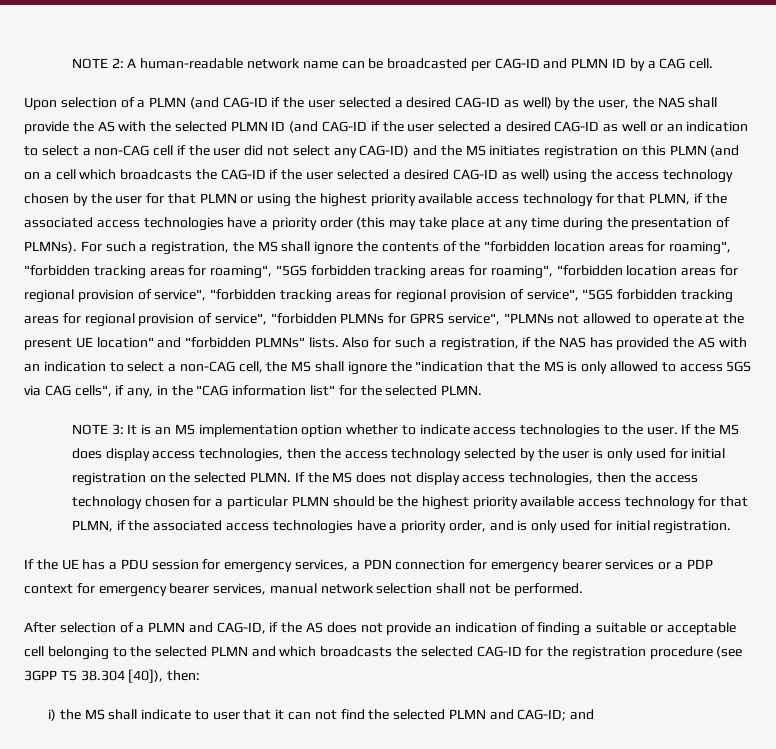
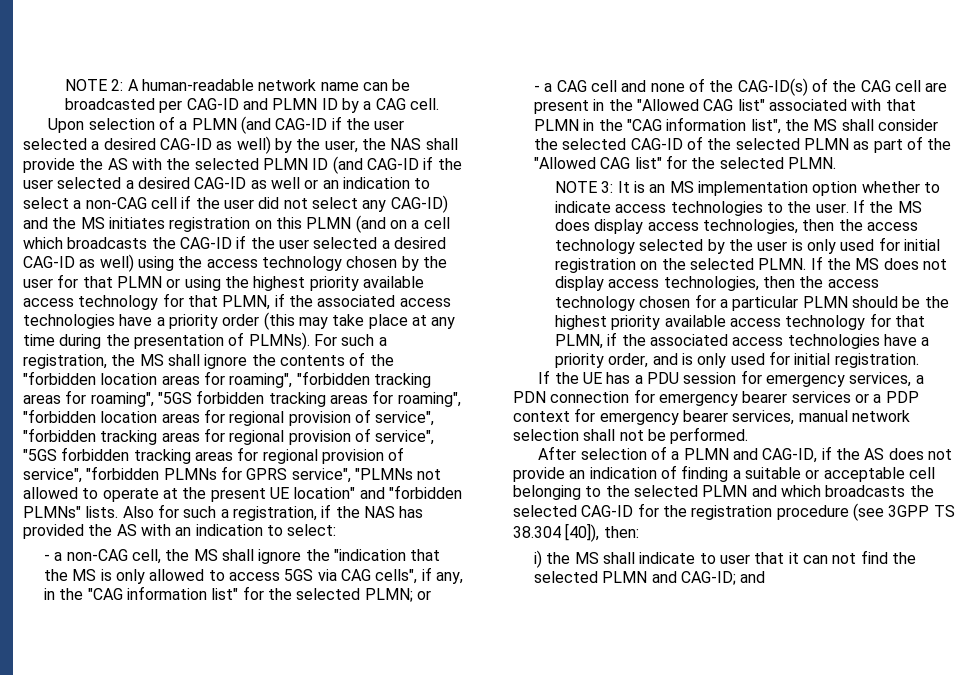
- Also for such a registration, if the NAS has provided the AS with an indication to select a non-CAG cell, the MS shall ignore the "indication that the MS is only allowed to access 5GS via CAG cells", if any, in the "CAG information list" for the selected PLMN.
+ Also for such a registration, if the NAS has provided the AS with an indication to select:
+ - a non-CAG cell, the MS shall ignore the "indication that the MS is only allowed to access 5GS via CAG cells", if any, in the "CAG information list" for the selected PLMN; or
+ - a CAG cell and none of the CAG-ID(s) of the CAG cell are present in the "Allowed CAG list" associated with that PLMN in the "CAG information list", the MS shall consider the selected CAG-ID of the selected PLMN as part of the "Allowed CAG list" for the selected PLMN.

